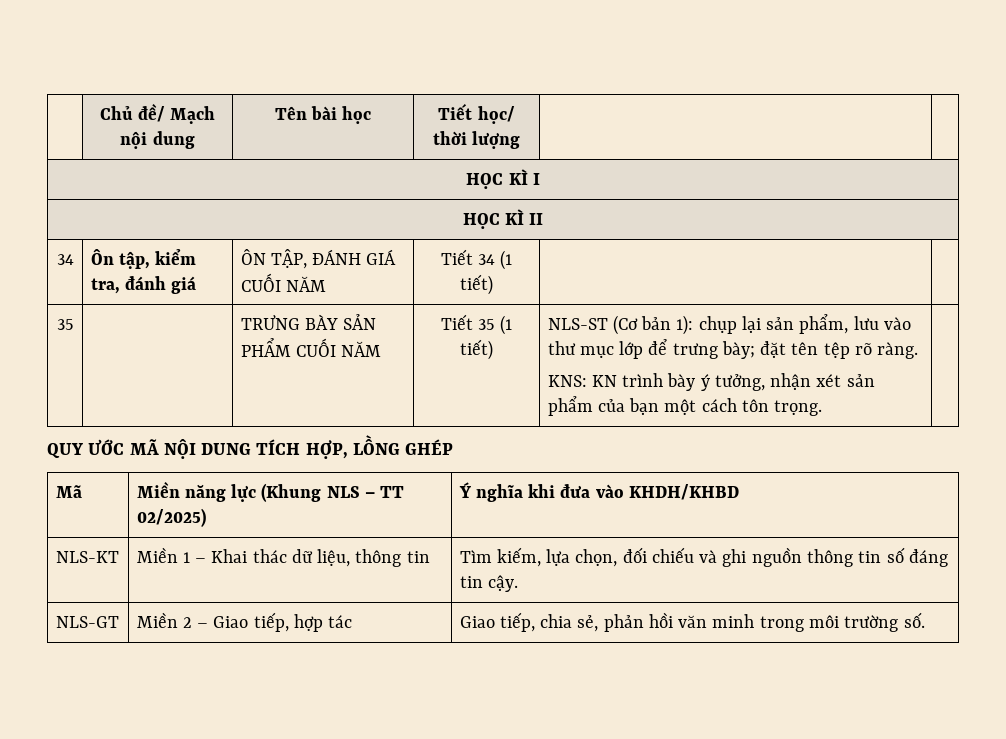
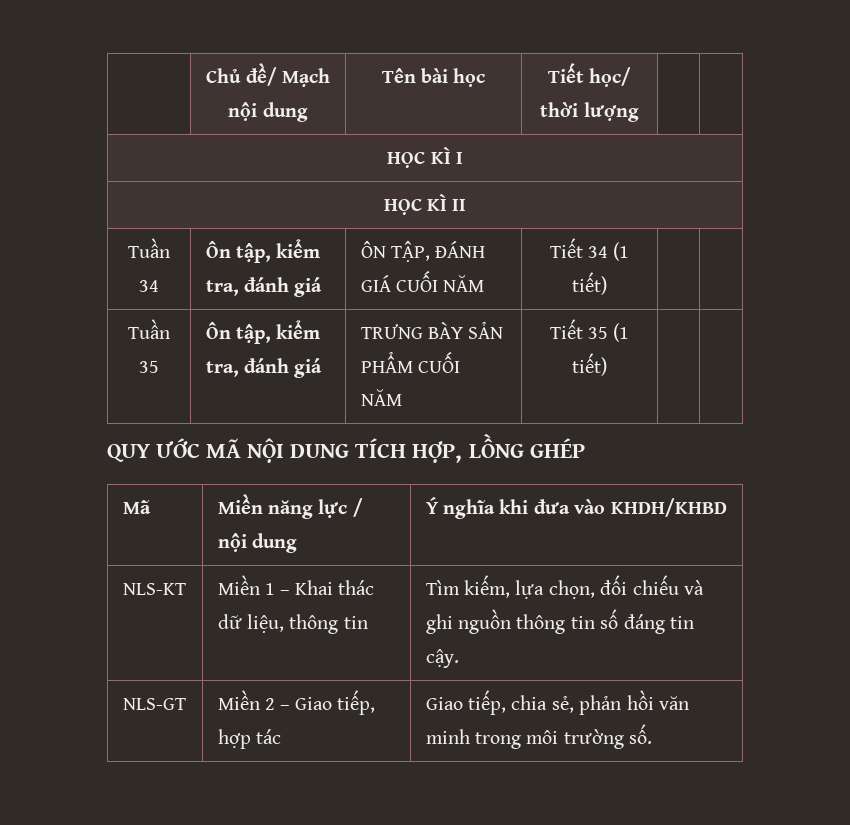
- 34 | Ôn tập, kiểm tra, đánh giá | ÔN TẬP, ĐÁNH GIÁ CUỐI NĂM | Tiết 34 (1 tiết) | |
- 35
+ Tuần 34 | Ôn tập, kiểm tra, đánh giá | ÔN TẬP, ĐÁNH GIÁ CUỐI NĂM | Tiết 34 (1 tiết) | |
+ Tuần 35 | Ôn tập, kiểm tra, đánh giá
- NLS-ST (Cơ bản 1): chụp lại sản phẩm, lưu vào thư mục lớp để trưng bày; đặt tên tệp rõ ràng.
- KNS: KN trình bày ý tưởng, nhận xét sản phẩm của bạn một cách tôn trọng.
- Mã | Miền năng lực (Khung NLS – TT 02/2025) | Ý nghĩa khi đưa vào KHDH/KHBD
+ Mã | Miền năng lực / nội dung | Ý nghĩa khi đưa vào KHDH/KHBD

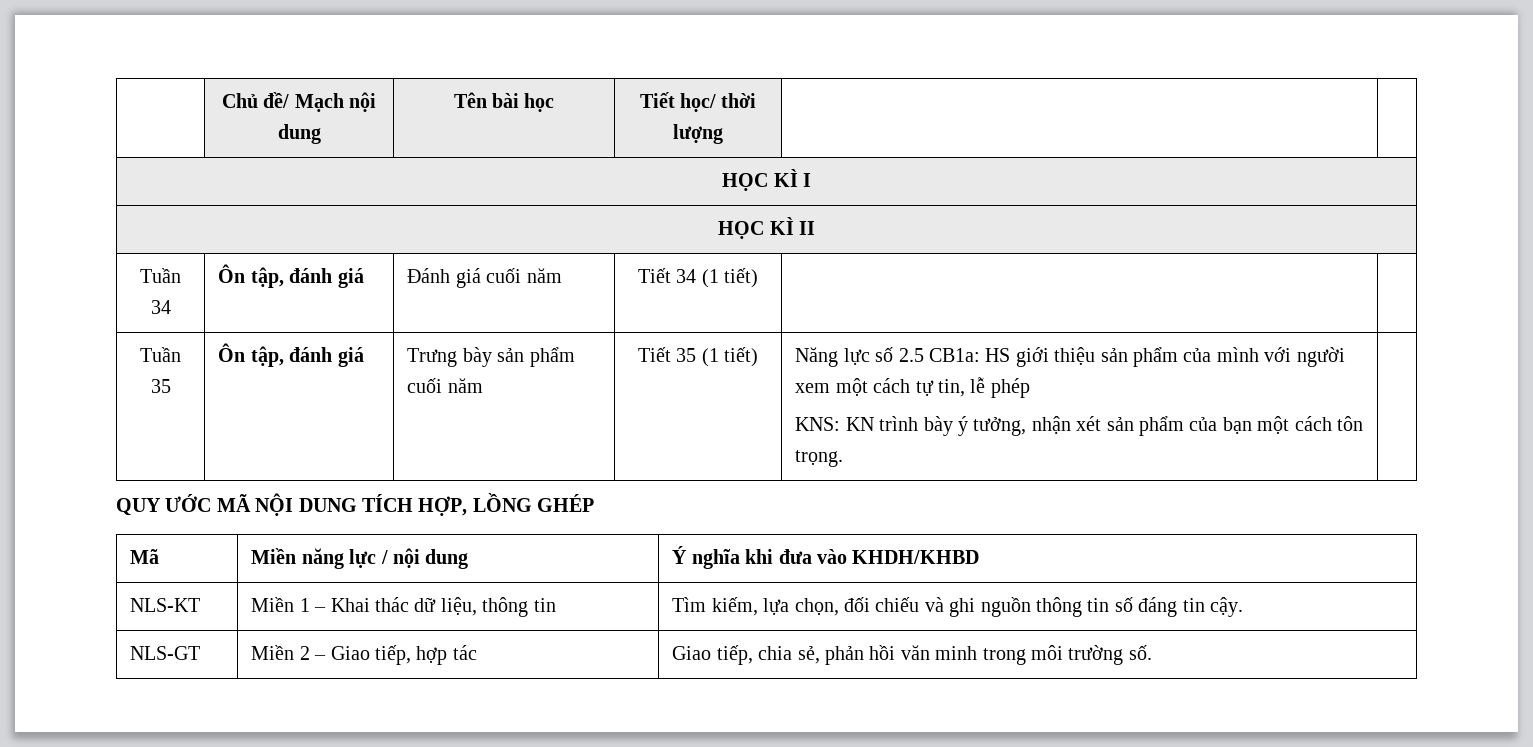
- Tuần 34 | Ôn tập, kiểm tra, đánh giá | ÔN TẬP, ĐÁNH GIÁ CUỐI NĂM | Tiết 34 (1 tiết) | |
+ Tuần 34 | Ôn tập, đánh giá | Đánh giá cuối năm | Tiết 34 (1 tiết) | |
- Ôn tập, kiểm tra, đánh giá | TRƯNG BÀY SẢN PHẨM CUỐI NĂM | Tiết 35 (1 tiết)
+ Ôn tập, đánh giá | Trưng bày sản phẩm cuối năm | Tiết 35 (1 tiết) | Năng lực số 2.5 CB1a: HS giới thiệu sản phẩm của mình với người xem một cách tự tin, lễ phép
+ KNS: KN trình bày ý tưởng, nhận xét sản phẩm của bạn một cách tôn trọng.

